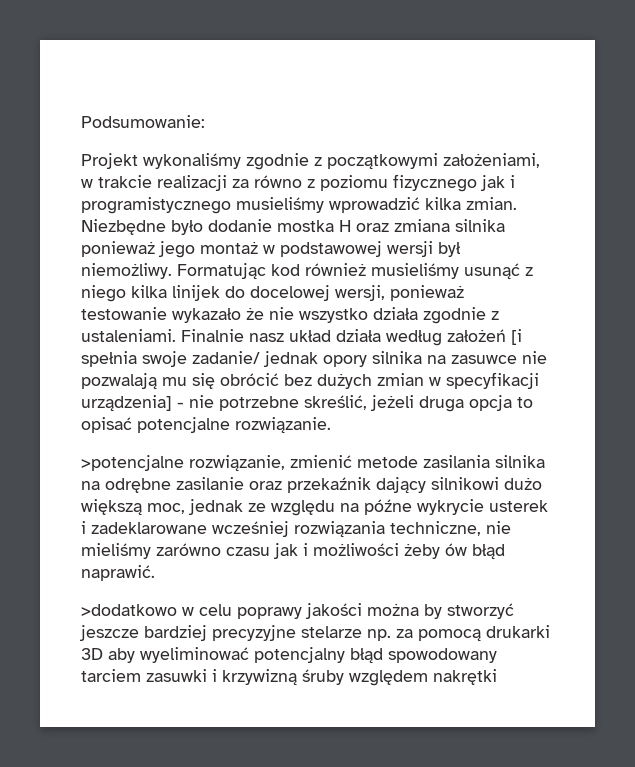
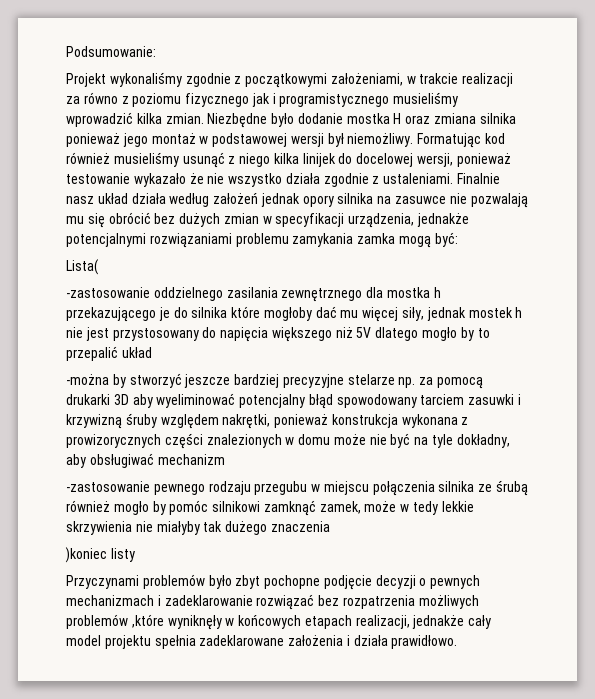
- Finalnie nasz układ działa według założeń [i spełnia swoje zadanie/ jednak opory silnika na zasuwce nie pozwalają mu się obrócić bez dużych zmian w specyfikacji urządzenia] - nie potrzebne skreślić, jeżeli druga opcja to opisać potencjalne rozwiązanie.
- >potencjalne rozwiązanie, zmienić metode zasilania silnika na odrębne zasilanie oraz przekaźnik dający silnikowi dużo większą moc, jednak ze względu na późne wykrycie usterek i zadeklarowane wcześniej rozwiązania techniczne, nie mieliśmy zarówno czasu jak i możliwości żeby ów błąd naprawić.
- >dodatkowo w celu poprawy jakości można by stworzyć jeszcze bardziej precyzyjne stelarze np. za pomocą drukarki 3D aby wyeliminować potencjalny błąd spowodowany tarciem zasuwki i krzywizną śruby względem nakrętki
+ Finalnie nasz układ działa według założeń jednak opory silnika na zasuwce nie pozwalają mu się obrócić bez dużych zmian w specyfikacji urządzenia, jednakże potencjalnymi rozwiązaniami problemu zamykania zamka mogą być:
+ Lista(
+ -zastosowanie oddzielnego zasilania zewnętrznego dla mostka h przekazującego je do silnika które mogłoby dać mu więcej siły, jednak mostek h nie jest przystosowany do napięcia większego niż 5V dlatego mogło by to przepalić układ
+ -można by stworzyć jeszcze bardziej precyzyjne stelarze np. za pomocą drukarki 3D aby wyeliminować potencjalny błąd spowodowany tarciem zasuwki i krzywizną śruby względem nakrętki, ponieważ konstrukcja wykonana z prowizorycznych części znalezionych w domu może nie być na tyle dokładny, aby obsługiwać mechanizm
+ -zastosowanie pewnego rodzaju przegubu w miejscu połączenia silnika ze śrubą również mogło by pomóc silnikowi zamknąć zamek, może w tedy lekkie skrzywienia nie miałyby tak dużego znaczenia
+ )koniec listy
+ Przyczynami problemów było zbyt pochopne podjęcie decyzji o pewnych mechanizmach i zadeklarowanie rozwiązać bez rozpatrzenia możliwych problemów ,które wyniknęły w końcowych etapach realizacji, jednakże cały model projektu spełnia zadeklarowane założenia i działa prawidłowo.

